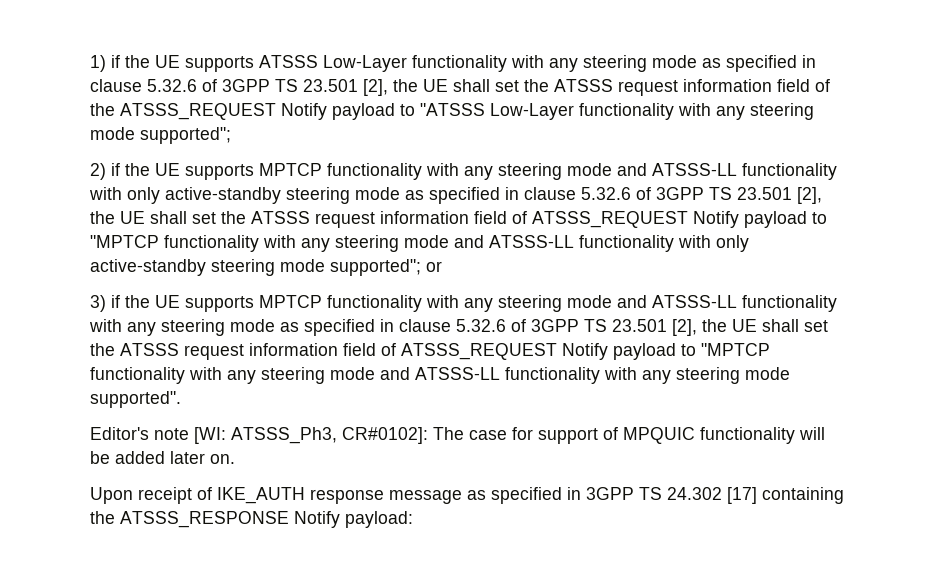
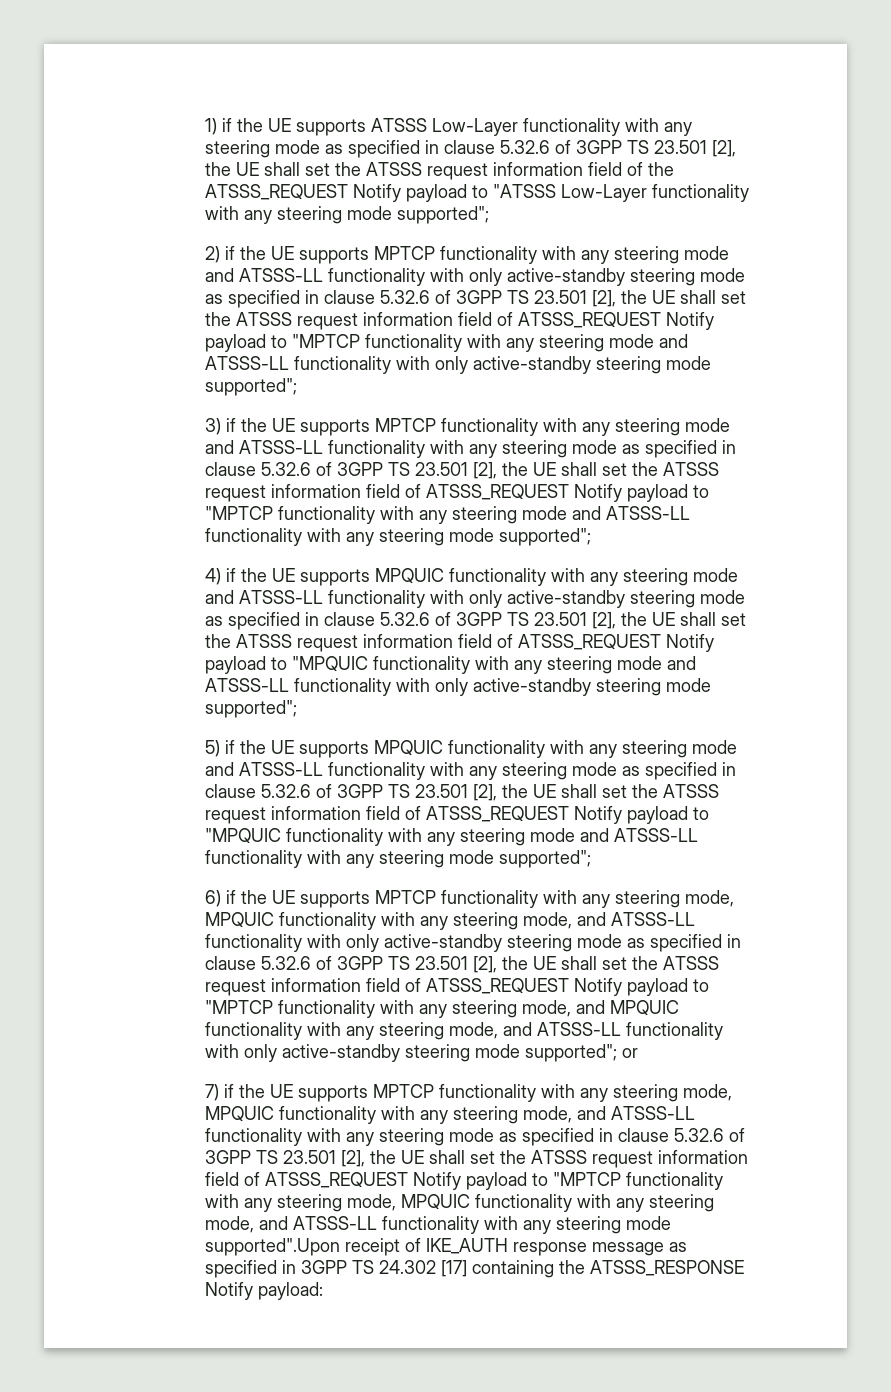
- 2) if the UE supports MPTCP functionality with any steering mode and ATSSS-LL functionality with only active-standby steering mode as specified in clause 5.32.6 of 3GPP TS 23.501 [2], the UE shall set the ATSSS request information field of ATSSS_REQUEST Notify payload to "MPTCP functionality with any steering mode and ATSSS-LL functionality with only active-standby steering mode supported"; or
+ 2) if the UE supports MPTCP functionality with any steering mode and ATSSS-LL functionality with only active-standby steering mode as specified in clause 5.32.6 of 3GPP TS 23.501 [2], the UE shall set the ATSSS request information field of ATSSS_REQUEST Notify payload to "MPTCP functionality with any steering mode and ATSSS-LL functionality with only active-standby steering mode supported";
- 3) if the UE supports MPTCP functionality with any steering mode and ATSSS-LL functionality with any steering mode as specified in clause 5.32.6 of 3GPP TS 23.501 [2], the UE shall set the ATSSS request information field of ATSSS_REQUEST Notify payload to "MPTCP functionality with any steering mode and ATSSS-LL functionality with any steering mode supported".
- Editor's note [WI: ATSSS_Ph3, CR#0102]: The case for support of MPQUIC functionality will be added later on.
- Upon receipt of IKE_AUTH response message as specified in 3GPP TS 24.302 [17] containing the ATSSS_RESPONSE Notify payload:
+ 3) if the UE supports MPTCP functionality with any steering mode and ATSSS-LL functionality with any steering mode as specified in clause 5.32.6 of 3GPP TS 23.501 [2], the UE shall set the ATSSS request information field of ATSSS_REQUEST Notify payload to "MPTCP functionality with any steering mode and ATSSS-LL functionality with any steering mode supported";
+ 4) if the UE supports MPQUIC functionality with any steering mode and ATSSS-LL functionality with only active-standby steering mode as specified in clause 5.32.6 of 3GPP TS 23.501 [2], the UE shall set the ATSSS request information field of ATSSS_REQUEST Notify payload to "MPQUIC functionality with any steering mode and ATSSS-LL functionality with only active-standby steering mode supported";
+ 5) if the UE supports MPQUIC functionality with any steering mode and ATSSS-LL functionality with any steering mode as specified in clause 5.32.6 of 3GPP TS 23.501 [2], the UE shall set the ATSSS request information field of ATSSS_REQUEST Notify payload to "MPQUIC functionality with any steering mode and ATSSS-LL functionality with any steering mode supported";
+ 6) if the UE supports MPTCP functionality with any steering mode, MPQUIC functionality with any steering mode, and ATSSS-LL functionality with only active-standby steering mode as specified in clause 5.32.6 of 3GPP TS 23.501 [2], the UE shall set the ATSSS request information field of ATSSS_REQUEST Notify payload to "MPTCP functionality with any steering mode, and MPQUIC functionality with any steering mode, and ATSSS-LL functionality with only active-standby steering mode supported"; or
+ 7) if the UE supports MPTCP functionality with any steering mode, MPQUIC functionality with any steering mode, and ATSSS-LL functionality with any steering mode as specified in clause 5.32.6 of 3GPP TS 23.501 [2], the UE shall set the ATSSS request information field of ATSSS_REQUEST Notify payload to "MPTCP functionality with any steering mode, MPQUIC functionality with any steering mode, and ATSSS-LL functionality with any steering mode supported".Upon receipt of IKE_AUTH response message as specified in 3GPP TS 24.302 [17] containing the ATSSS_RESPONSE Notify payload:

